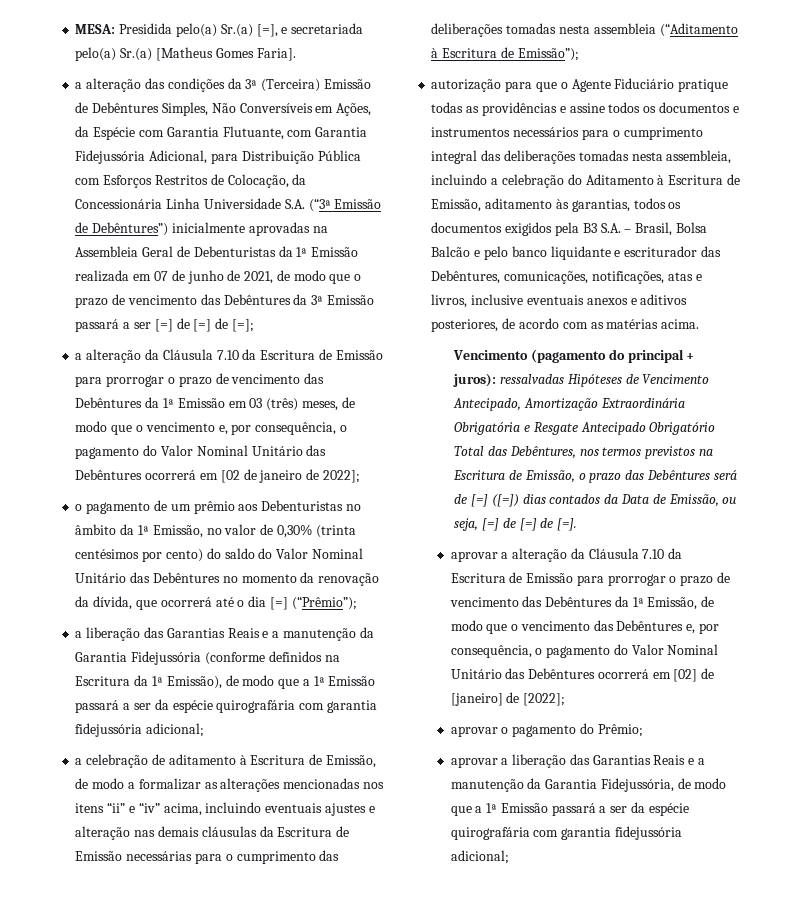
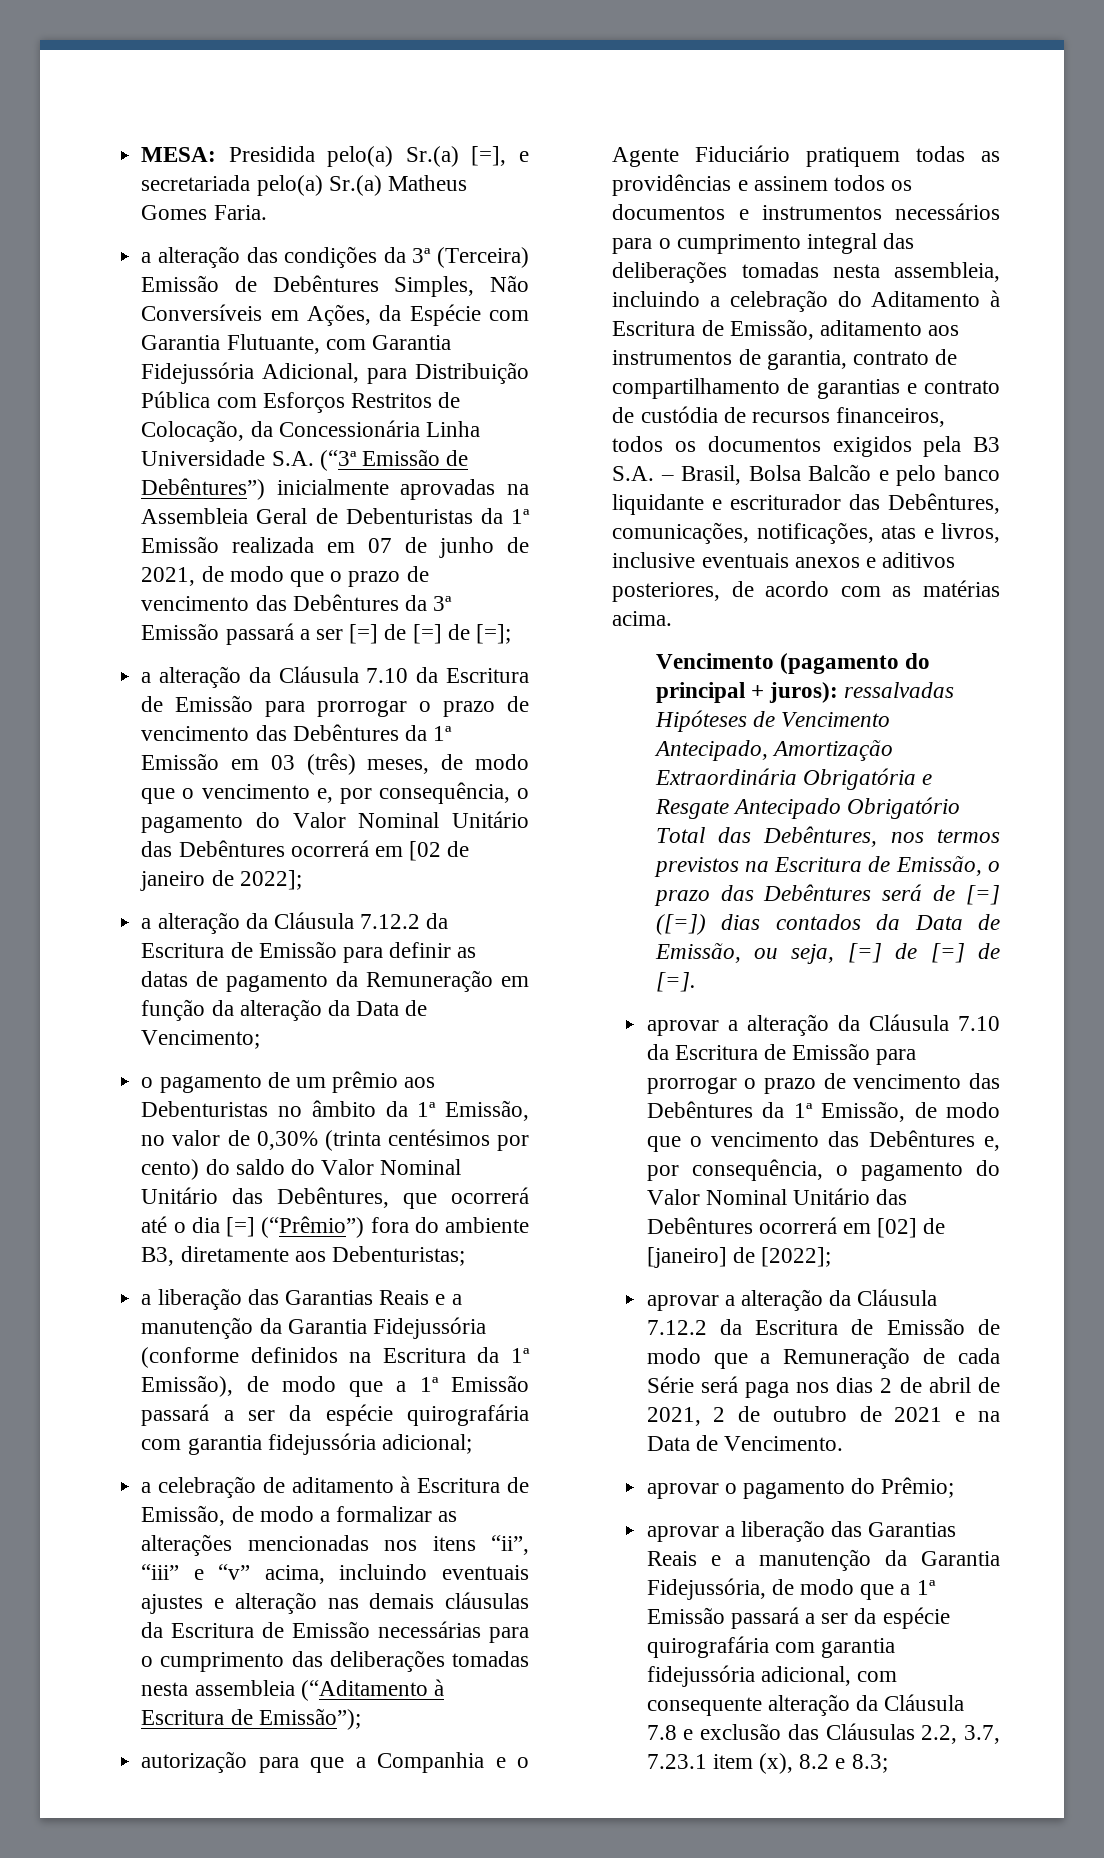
- MESA: Presidida pelo(a) Sr.(a) [=], e secretariada pelo(a) Sr.(a) [Matheus Gomes Faria].
+ MESA: Presidida pelo(a) Sr.(a) [=], e secretariada pelo(a) Sr.(a) Matheus Gomes Faria.
+ a alteração da Cláusula 7.12.2 da Escritura de Emissão para definir as datas de pagamento da Remuneração em função da alteração da Data de Vencimento;
- o pagamento de um prêmio aos Debenturistas no âmbito da 1ª Emissão, no valor de 0,30% (trinta centésimos por cento) do saldo do Valor Nominal Unitário das Debêntures no momento da renovação da dívida, que ocorrerá até o dia [=] (“Prêmio”);
+ o pagamento de um prêmio aos Debenturistas no âmbito da 1ª Emissão, no valor de 0,30% (trinta centésimos por cento) do saldo do Valor Nominal Unitário das Debêntures, que ocorrerá até o dia [=] (“Prêmio”) fora do ambiente B3, diretamente aos Debenturistas;
- a celebração de aditamento à Escritura de Emissão, de modo a formalizar as alterações mencionadas nos itens “ii” e “iv” acima, incluindo eventuais ajustes e alteração nas demais cláusulas da Escritura de Emissão necessárias para o cumprimento das deliberações tomadas nesta assembleia (“Aditamento à Escritura de Emissão”);
+ a celebração de aditamento à Escritura de Emissão, de modo a formalizar as alterações mencionadas nos itens “ii”, “iii” e “v” acima, incluindo eventuais ajustes e alteração nas demais cláusulas da Escritura de Emissão necessárias para o cumprimento das deliberações tomadas nesta assembleia (“Aditamento à Escritura de Emissão”);
- autorização para que o Agente Fiduciário pratique todas as providências e assine todos os documentos e instrumentos necessários para o cumprimento integral das deliberações tomadas nesta assembleia, incluindo a celebração do Aditamento à Escritura de Emissão, aditamento às garantias, todos os documentos exigidos pela B3 S.A. – Brasil, Bolsa Balcão e pelo banco liquidante e escriturador das Debêntures, comunicações, notificações, atas e livros, inclusive eventuais anexos e aditivos posteriores, de acordo com as matérias acima.
+ autorização para que a Companhia e o Agente Fiduciário pratiquem todas as providências e assinem todos os documentos e instrumentos necessários para o cumprimento integral das deliberações tomadas nesta assembleia, incluindo a celebração do Aditamento à Escritura de Emissão, aditamento aos instrumentos de garantia, contrato de compartilhamento de garantias e contrato de custódia de recursos financeiros, todos os documentos exigidos pela B3 S.A. – Brasil, Bolsa Balcão e pelo banco liquidante e escriturador das Debêntures, comunicações, notificações, atas e livros, inclusive eventuais anexos e aditivos posteriores, de acordo com as matérias acima.
+ aprovar a alteração da Cláusula 7.12.2 da Escritura de Emissão de modo que a Remuneração de cada Série será paga nos dias 2 de abril de 2021, 2 de outubro de 2021 e na Data de Vencimento.
- aprovar a liberação das Garantias Reais e a manutenção da Garantia Fidejussória, de modo que a 1ª Emissão passará a ser da espécie quirografária com garantia fidejussória adicional;
+ aprovar a liberação das Garantias Reais e a manutenção da Garantia Fidejussória, de modo que a 1ª Emissão passará a ser da espécie quirografária com garantia fidejussória adicional, com consequente alteração da Cláusula 7.8 e exclusão das Cláusulas 2.2, 3.7, 7.23.1 item (x), 8.2 e 8.3;

